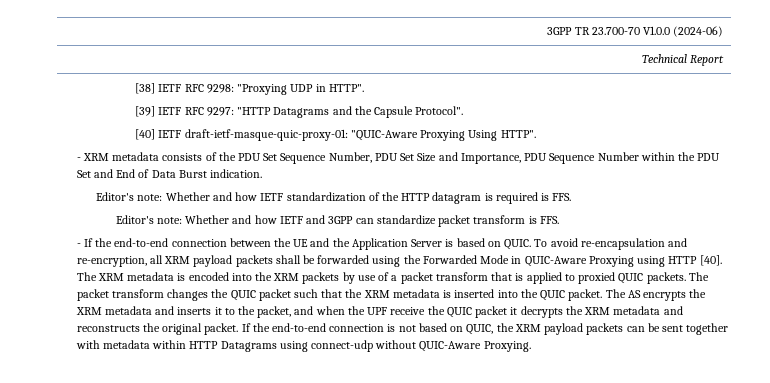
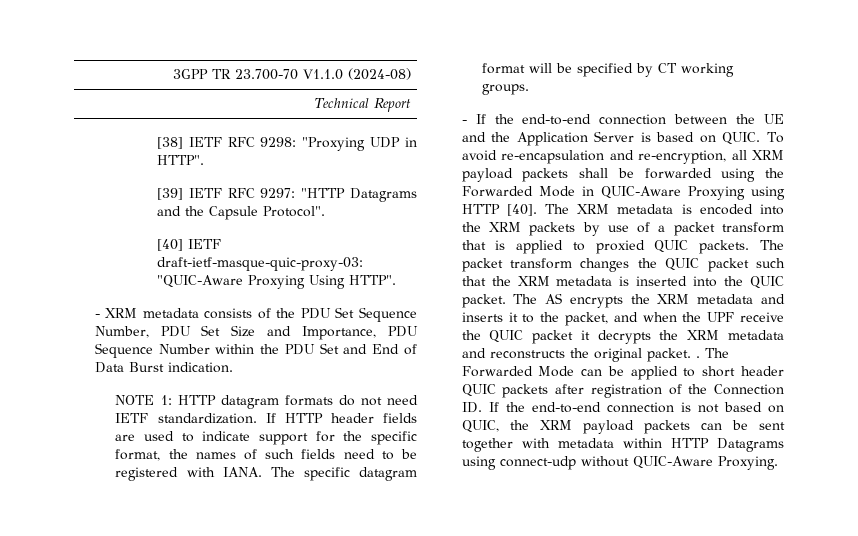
- 3GPP TR 23.700-70 V1.0.0 (2024-06)
+ 3GPP TR 23.700-70 V1.1.0 (2024-08)
- [40] IETF draft-ietf-masque-quic-proxy-01: "QUIC-Aware Proxying Using HTTP".
+ [40] IETF draft-ietf-masque-quic-proxy-03: "QUIC-Aware Proxying Using HTTP".
- Editor's note: Whether and how IETF standardization of the HTTP datagram is required is FFS.
- Editor's note: Whether and how IETF and 3GPP can standardize packet transform is FFS.
+ NOTE 1: HTTP datagram formats do not need IETF standardization. If HTTP header fields are used to indicate support for the specific format, the names of such fields need to be registered with IANA. The specific datagram format will be specified by CT working groups.
- The AS encrypts the XRM metadata and inserts it to the packet, and when the UPF receive the QUIC packet it decrypts the XRM metadata and reconstructs the original packet. If the end-to-end connection is not based on QUIC, the XRM payload packets can be sent together with metadata within HTTP Datagrams using connect-udp without QUIC-Aware Proxying.
+ The AS encrypts the XRM metadata and inserts it to the packet, and when the UPF receive the QUIC packet it decrypts the XRM metadata and reconstructs the original packet. . The Forwarded Mode can be applied to short header QUIC packets after registration of the Connection ID. If the end-to-end connection is not based on QUIC, the XRM payload packets can be sent together with metadata within HTTP Datagrams using connect-udp without QUIC-Aware Proxying.

